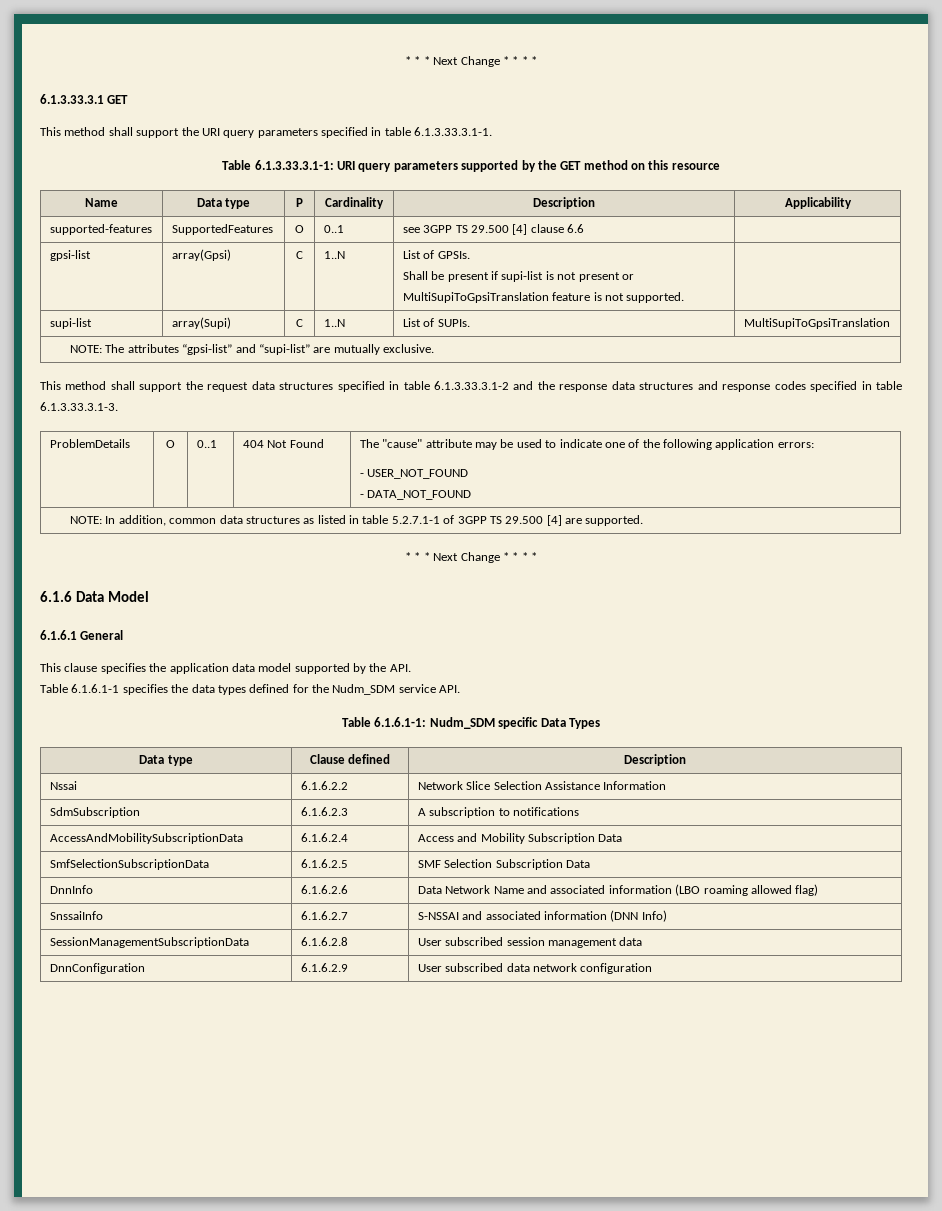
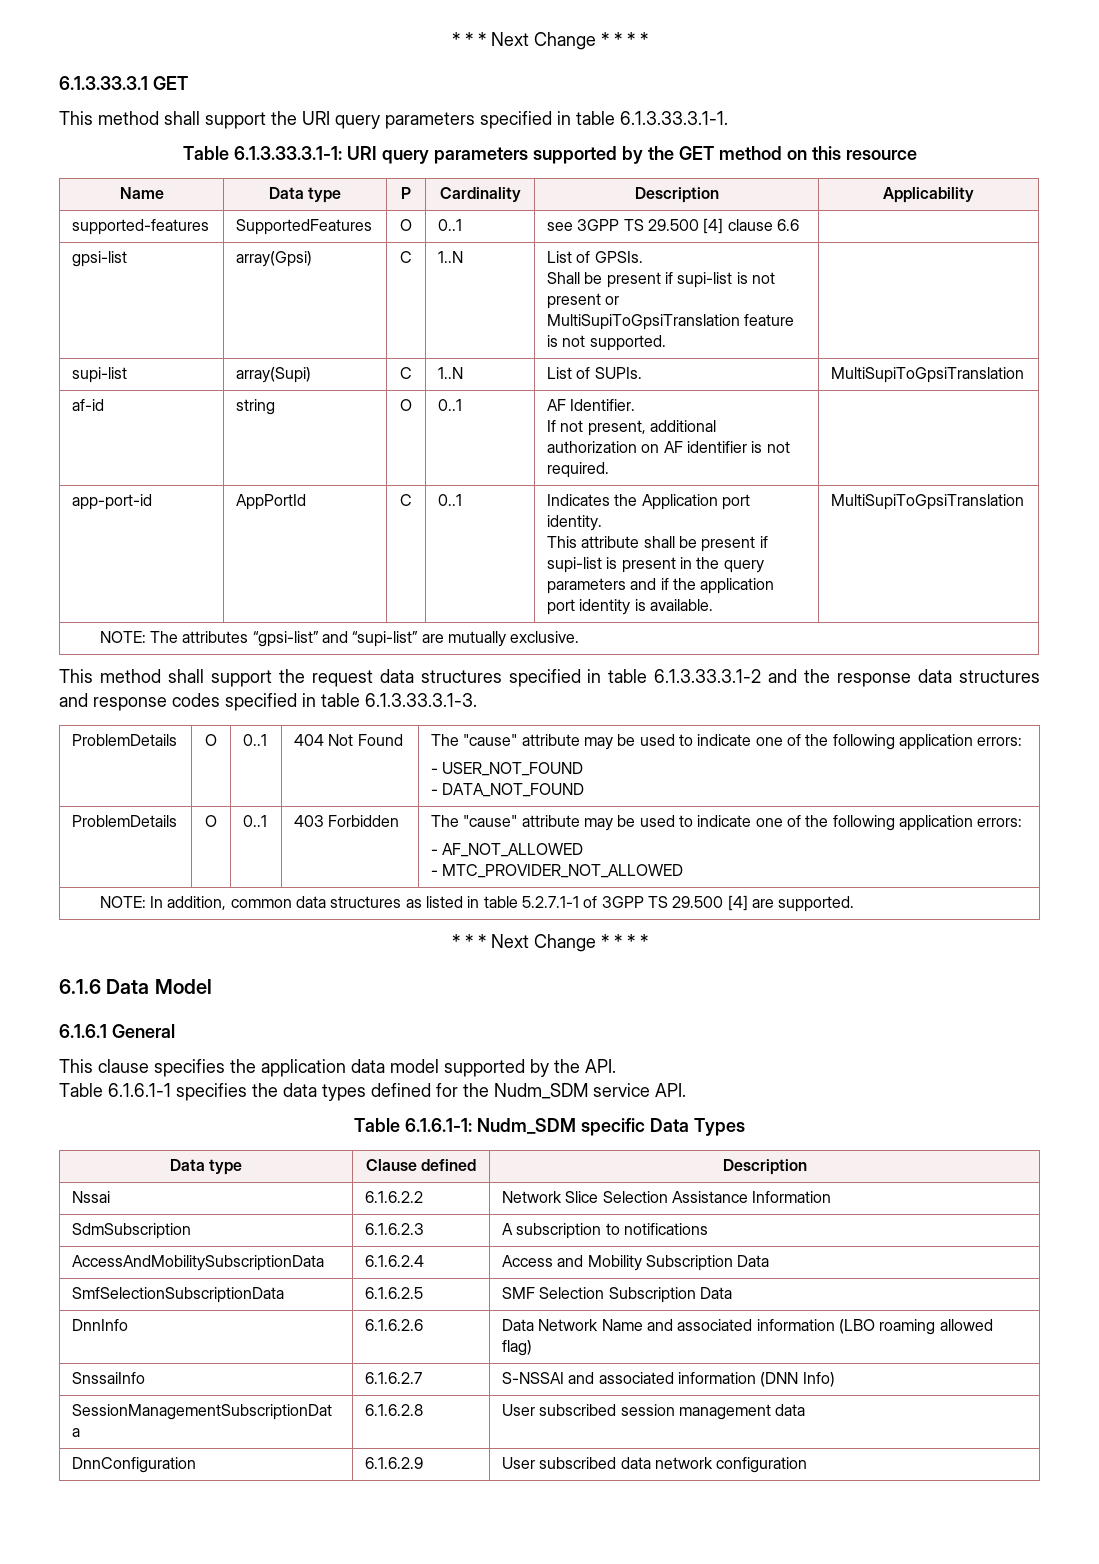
+ af-id | string | O | 0..1 | AF Identifier.
+ If not present, additional authorization on AF identifier is not required. |
+ app-port-id | AppPortId | C | 0..1 | Indicates the Application port identity.
+ This attribute shall be present if supi-list is present in the query parameters and if the application port identity is available. | MultiSupiToGpsiTranslation
+ ProblemDetails | O | 0..1 | 403 Forbidden | The "cause" attribute may be used to indicate one of the following application errors:
+ - AF_NOT_ALLOWED
+ - MTC_PROVIDER_NOT_ALLOWED

